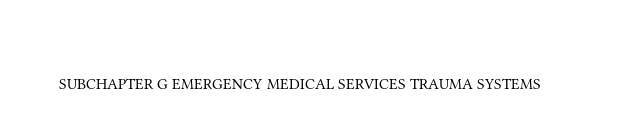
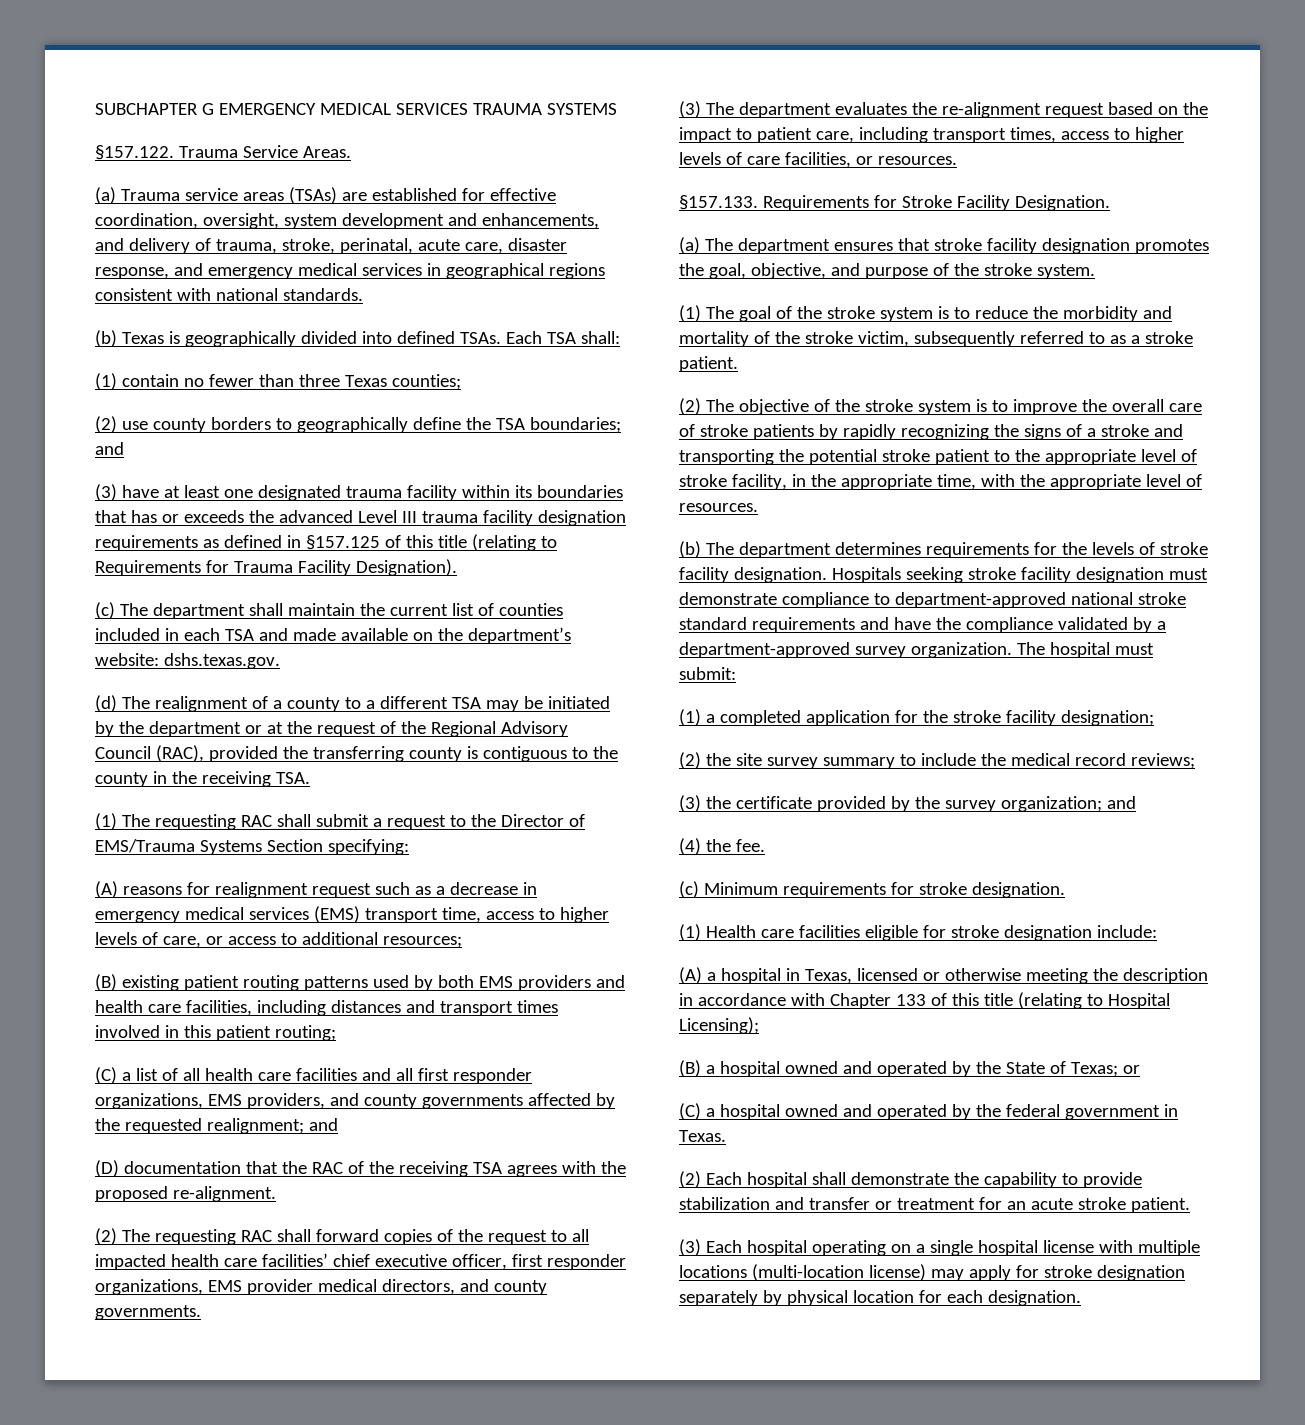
+ §157.122. Trauma Service Areas.
+ (a) Trauma service areas (TSAs) are established for effective coordination, oversight, system development and enhancements, and delivery of trauma, stroke, perinatal, acute care, disaster response, and emergency medical services in geographical regions consistent with national standards.
+ (b) Texas is geographically divided into defined TSAs. Each TSA shall:
+ (1) contain no fewer than three Texas counties;
+ (2) use county borders to geographically define the TSA boundaries; and
+ (3) have at least one designated trauma facility within its boundaries that has or exceeds the advanced Level III trauma facility designation requirements as defined in §157.125 of this title (relating to Requirements for Trauma Facility Designation).
+ (c) The department shall maintain the current list of counties included in each TSA and made available on the department’s website: dshs.texas.gov.
+ (d) The realignment of a county to a different TSA may be initiated by the department or at the request of the Regional Advisory Council (RAC), provided the transferring county is contiguous to the county in the receiving TSA.
+ (1) The requesting RAC shall submit a request to the Director of EMS/Trauma Systems Section specifying:
+ (A) reasons for realignment request such as a decrease in emergency medical services (EMS) transport time, access to higher levels of care, or access to additional resources;
+ (B) existing patient routing patterns used by both EMS providers and health care facilities, including distances and transport times involved in this patient routing;
+ (C) a list of all health care facilities and all first responder organizations, EMS providers, and county governments affected by the requested realignment; and
+ (D) documentation that the RAC of the receiving TSA agrees with the proposed re-alignment.
+ (2) The requesting RAC shall forward copies of the request to all impacted health care facilities’ chief executive officer, first responder organizations, EMS provider medical directors, and county governments.
+ (3) The department evaluates the re-alignment request based on the impact to patient care, including transport times, access to higher levels of care facilities, or resources.
+ §157.133. Requirements for Stroke Facility Designation.
+ (a) The department ensures that stroke facility designation promotes the goal, objective, and purpose of the stroke system.
+ (1) The goal of the stroke system is to reduce the morbidity and mortality of the stroke victim, subsequently referred to as a stroke patient.
+ (2) The objective of the stroke system is to improve the overall care of stroke patients by rapidly recognizing the signs of a stroke and transporting the potential stroke patient to the appropriate level of stroke facility, in the appropriate time, with the appropriate level of resources.
+ (b) The department determines requirements for the levels of stroke facility designation. Hospitals seeking stroke facility designation must demonstrate compliance to department-approved national stroke standard requirements and have the compliance validated by a department-approved survey organization. The hospital must submit:
+ (1) a completed application for the stroke facility designation;
+ (2) the site survey summary to include the medical record reviews;
+ (3) the certificate provided by the survey organization; and
+ (4) the fee.
+ (c) Minimum requirements for stroke designation.
+ (1) Health care facilities eligible for stroke designation include:
+ (A) a hospital in Texas, licensed or otherwise meeting the description in accordance with Chapter 133 of this title (relating to Hospital Licensing);
+ (B) a hospital owned and operated by the State of Texas; or
+ (C) a hospital owned and operated by the federal government in Texas.
+ (2) Each hospital shall demonstrate the capability to provide stabilization and transfer or treatment for an acute stroke patient.
+ (3) Each hospital operating on a single hospital license with multiple locations (multi-location license) may apply for stroke designation separately by physical location for each designation.

